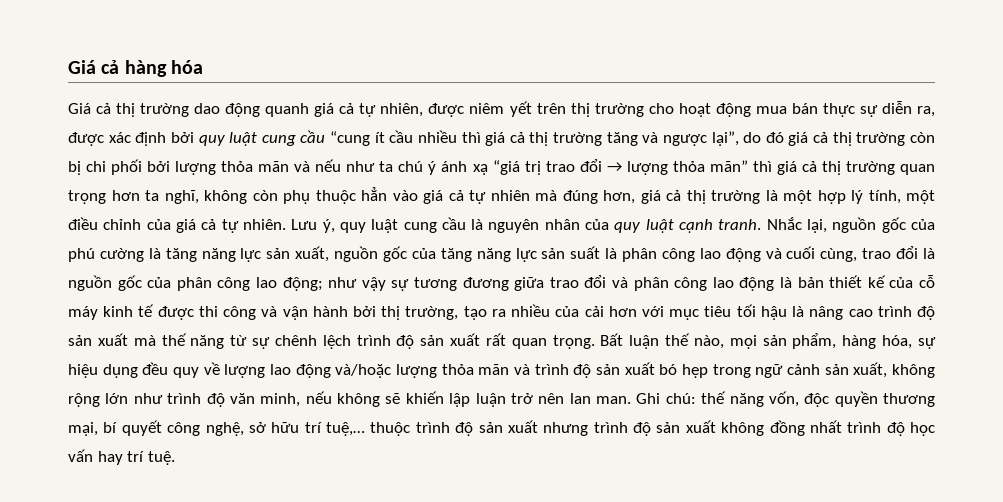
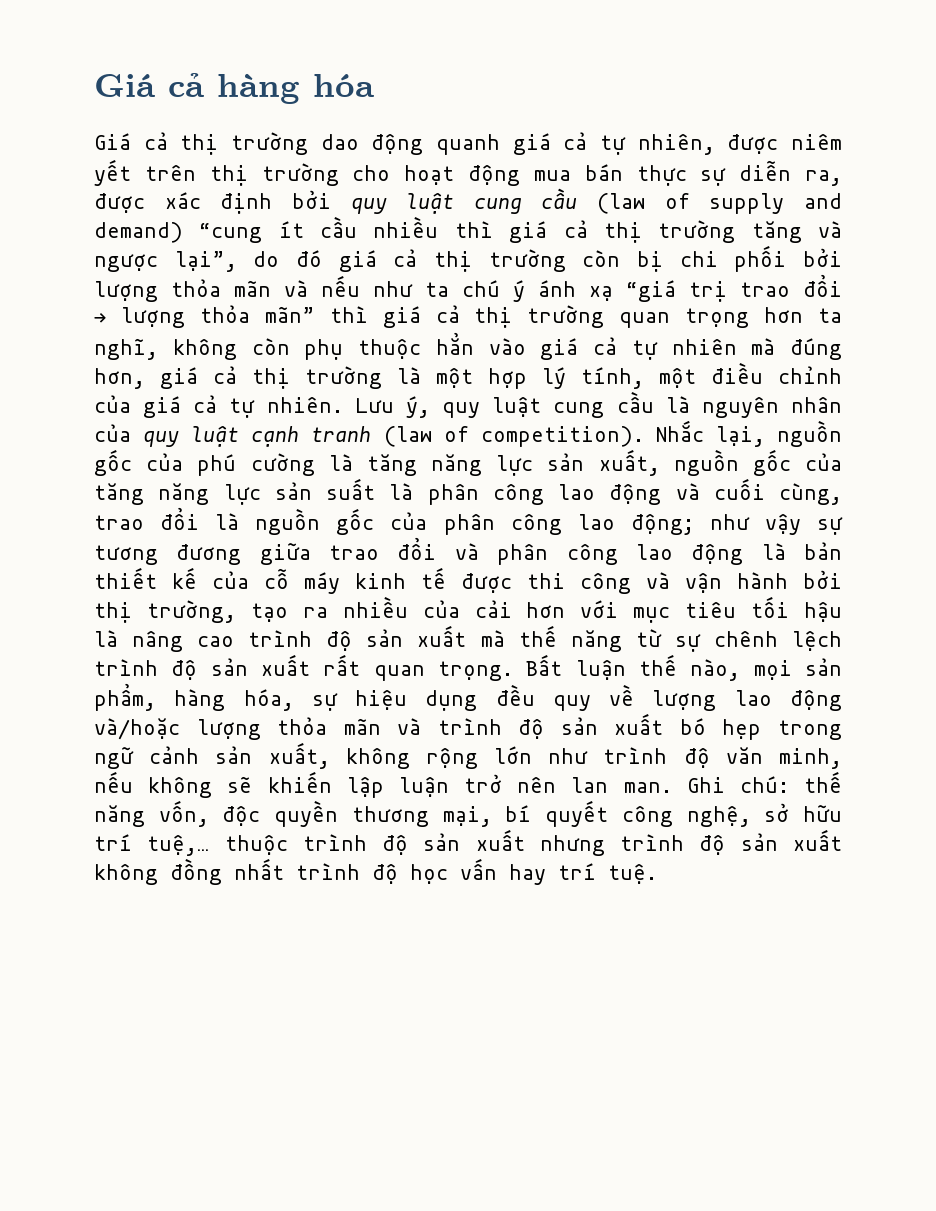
- Giá cả thị trường dao động quanh giá cả tự nhiên, được niêm yết trên thị trường cho hoạt động mua bán thực sự diễn ra, được xác định bởi quy luật cung cầu “cung ít cầu nhiều thì giá cả thị trường tăng và ngược lại”, do đó giá cả thị trường còn bị chi phối bởi lượng thỏa mãn và nếu như ta chú ý ánh xạ “giá trị trao đổi → lượng thỏa mãn” thì giá cả thị trường quan trọng hơn ta nghĩ, không còn phụ thuộc hẳn vào giá cả tự nhiên mà đúng hơn, giá cả thị trường là một hợp lý tính, một điều chỉnh của giá cả tự nhiên.
+ Giá cả thị trường dao động quanh giá cả tự nhiên, được niêm yết trên thị trường cho hoạt động mua bán thực sự diễn ra, được xác định bởi quy luật cung cầu (law of supply and demand) “cung ít cầu nhiều thì giá cả thị trường tăng và ngược lại”, do đó giá cả thị trường còn bị chi phối bởi lượng thỏa mãn và nếu như ta chú ý ánh xạ “giá trị trao đổi → lượng thỏa mãn” thì giá cả thị trường quan trọng hơn ta nghĩ, không còn phụ thuộc hẳn vào giá cả tự nhiên mà đúng hơn, giá cả thị trường là một hợp lý tính, một điều chỉnh của giá cả tự nhiên.
- Lưu ý, quy luật cung cầu là nguyên nhân của quy luật cạnh tranh.
+ Lưu ý, quy luật cung cầu là nguyên nhân của quy luật cạnh tranh (law of competition).

